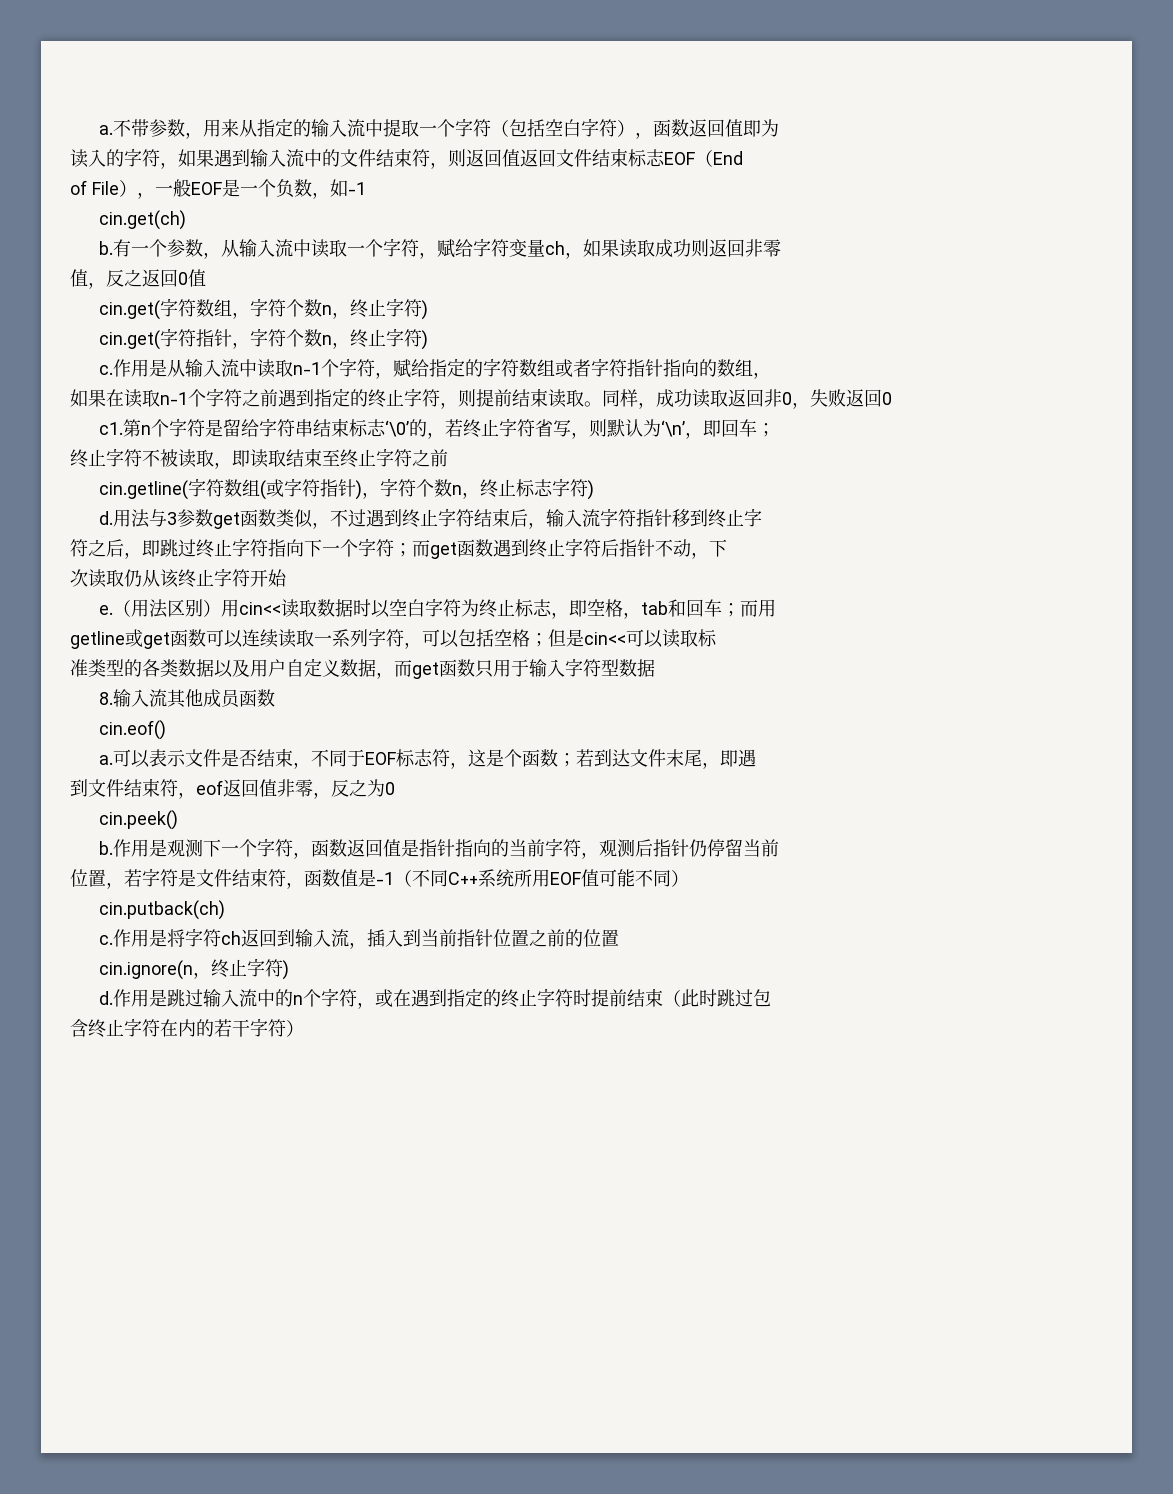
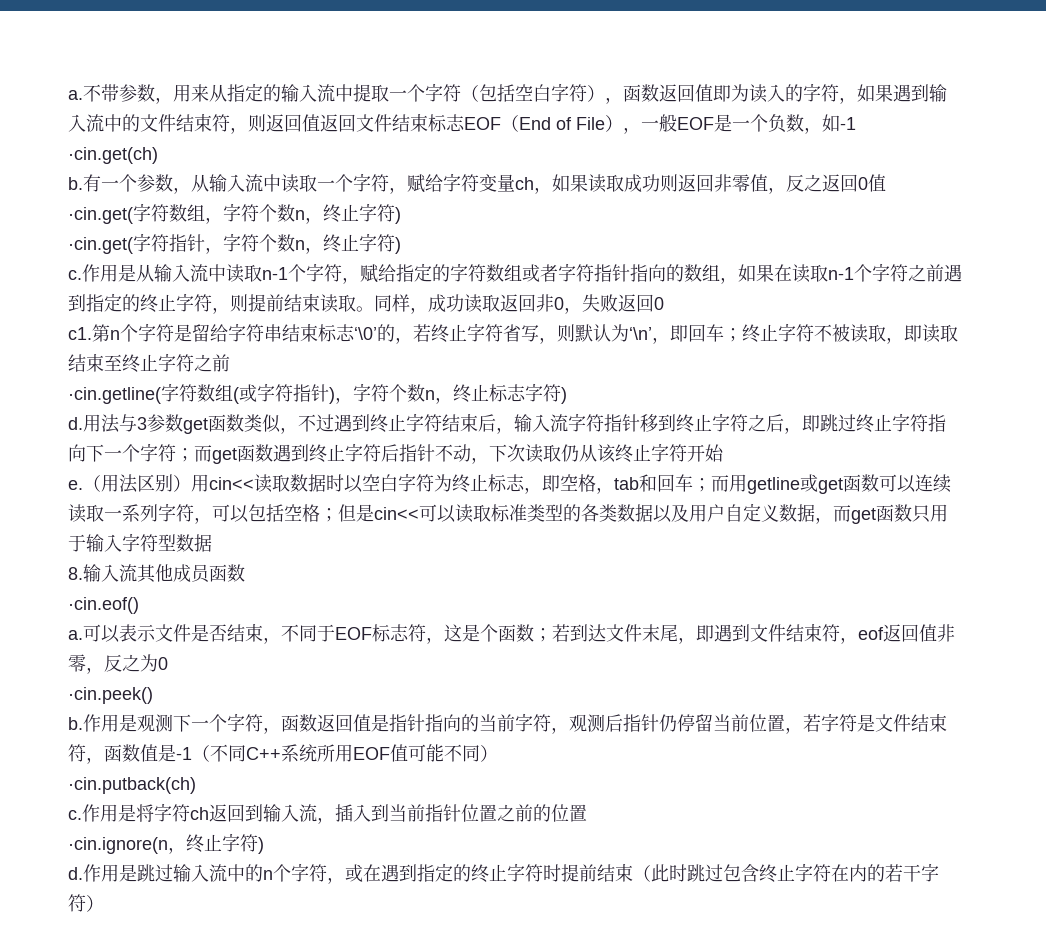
- 不带参数，用来从指定的输入流中提取一个字符（包括空白字符），函数返回值即为
- 读入的字符，如果遇到输入流中的文件结束符，则返回值返回文件结束标志EOF（End
- of File），一般EOF是一个负数，如-1
+ 不带参数，用来从指定的输入流中提取一个字符（包括空白字符），函数返回值即为读入的字符，如果遇到输入流中的文件结束符，则返回值返回文件结束标志EOF（End of File），一般EOF是一个负数，如-1
- cin.get(ch)
+ ·cin.get(ch)
- 有一个参数，从输入流中读取一个字符，赋给字符变量ch，如果读取成功则返回非零
- 值，反之返回0值
+ 有一个参数，从输入流中读取一个字符，赋给字符变量ch，如果读取成功则返回非零值，反之返回0值
- cin.get(字符数组，字符个数n，终止字符)
+ ·cin.get(字符数组，字符个数n，终止字符)
- cin.get(字符指针，字符个数n，终止字符)
+ ·cin.get(字符指针，字符个数n，终止字符)
- 作用是从输入流中读取n-1个字符，赋给指定的字符数组或者字符指针指向的数组，
- 如果在读取n-1个字符之前遇到指定的终止字符，则提前结束读取。
+ 作用是从输入流中读取n-1个字符，赋给指定的字符数组或者字符指针指向的数组，如果在读取n-1个字符之前遇到指定的终止字符，则提前结束读取。
- 第n个字符是留给字符串结束标志‘\0’的，若终止字符省写，则默认为‘\n’，即回车；
- 终止字符不被读取，即读取结束至终止字符之前
+ 第n个字符是留给字符串结束标志‘\0’的，若终止字符省写，则默认为‘\n’，即回车；终止字符不被读取，即读取结束至终止字符之前
- cin.getline(字符数组(或字符指针)，字符个数n，终止标志字符)
+ ·cin.getline(字符数组(或字符指针)，字符个数n，终止标志字符)
- 用法与3参数get函数类似，不过遇到终止字符结束后，输入流字符指针移到终止字
- 符之后，即跳过终止字符指向下一个字符；而get函数遇到终止字符后指针不动，下
- 次读取仍从该终止字符开始
+ 用法与3参数get函数类似，不过遇到终止字符结束后，输入流字符指针移到终止字符之后，即跳过终止字符指向下一个字符；而get函数遇到终止字符后指针不动，下次读取仍从该终止字符开始
- （用法区别）用cin<<读取数据时以空白字符为终止标志，即空格，tab和回车；而用
- getline或get函数可以连续读取一系列字符，可以包括空格；但是cin<<可以读取标
- 准类型的各类数据以及用户自定义数据，而get函数只用于输入字符型数据
+ （用法区别）用cin<<读取数据时以空白字符为终止标志，即空格，tab和回车；而用getline或get函数可以连续读取一系列字符，可以包括空格；但是cin<<可以读取标准类型的各类数据以及用户自定义数据，而get函数只用于输入字符型数据
- cin.eof()
+ ·cin.eof()
- 可以表示文件是否结束，不同于EOF标志符，这是个函数；若到达文件末尾，即遇
- 到文件结束符，eof返回值非零，反之为0
+ 可以表示文件是否结束，不同于EOF标志符，这是个函数；若到达文件末尾，即遇到文件结束符，eof返回值非零，反之为0
- cin.peek()
+ ·cin.peek()
- 作用是观测下一个字符，函数返回值是指针指向的当前字符，观测后指针仍停留当前
- 位置，若字符是文件结束符，函数值是-1（不同C++系统所用EOF值可能不同）
+ 作用是观测下一个字符，函数返回值是指针指向的当前字符，观测后指针仍停留当前位置，若字符是文件结束符，函数值是-1（不同C++系统所用EOF值可能不同）
- cin.putback(ch)
+ ·cin.putback(ch)
- cin.ignore(n，终止字符)
+ ·cin.ignore(n，终止字符)
- 作用是跳过输入流中的n个字符，或在遇到指定的终止字符时提前结束（此时跳过包
- 含终止字符在内的若干字符）
+ 作用是跳过输入流中的n个字符，或在遇到指定的终止字符时提前结束（此时跳过包含终止字符在内的若干字符）

